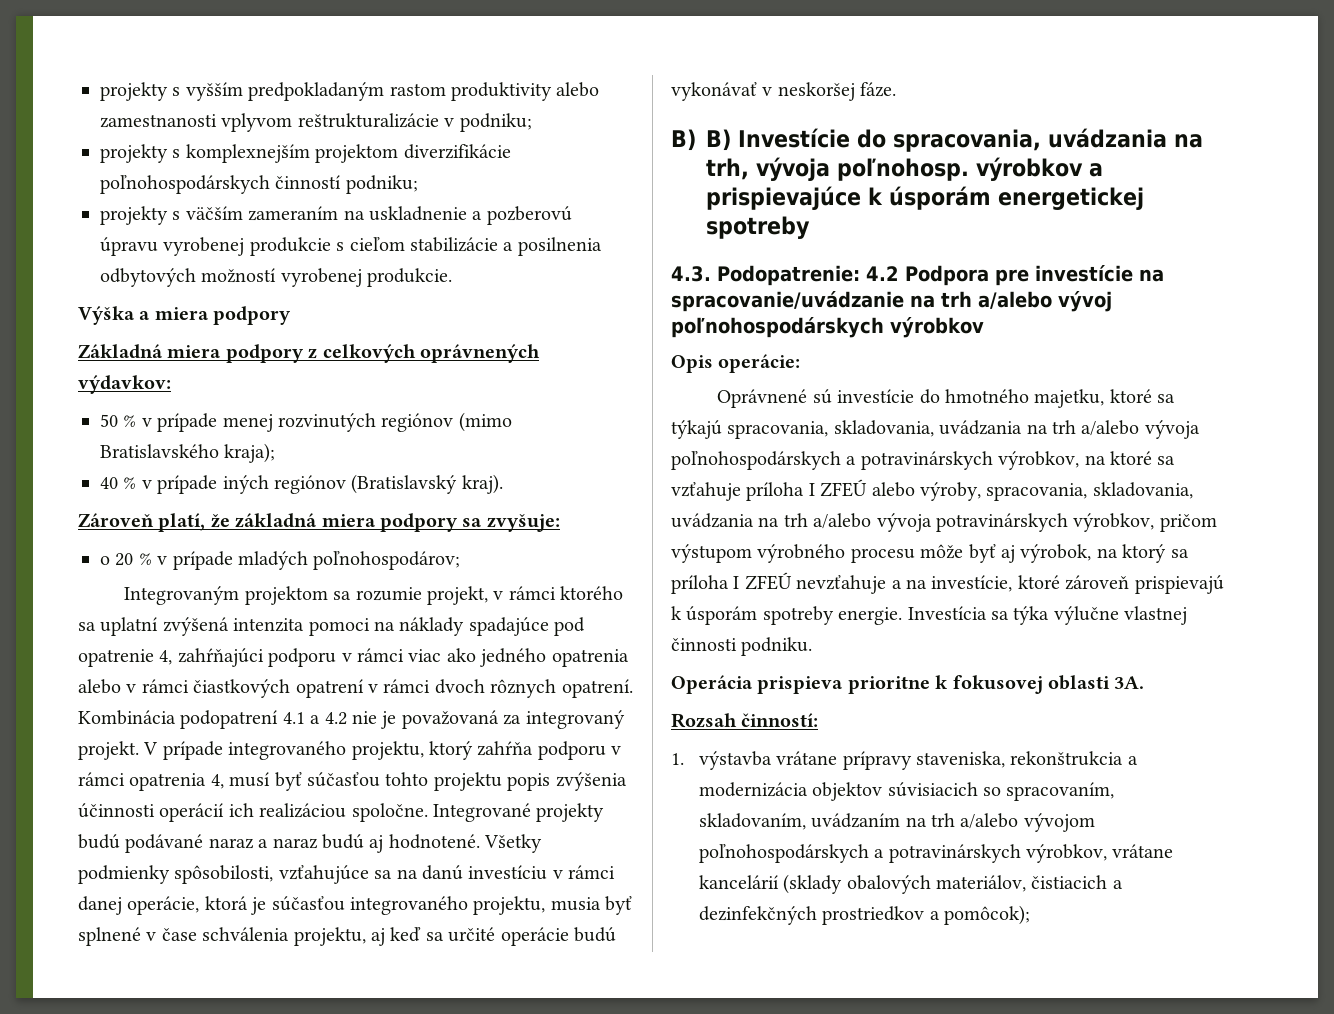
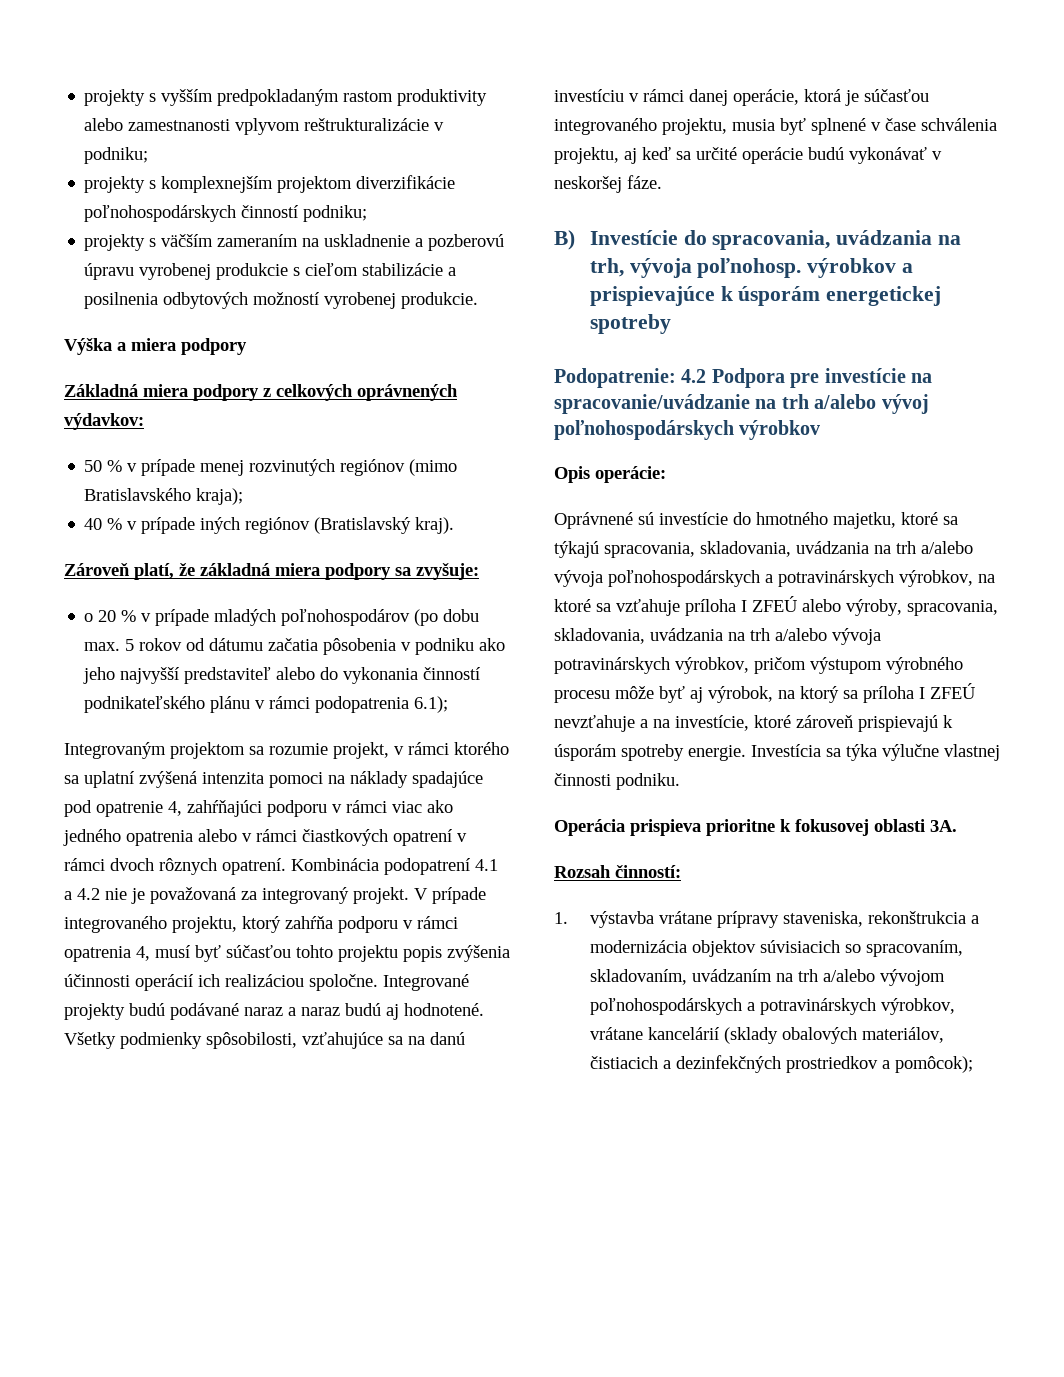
- o 20 % v prípade mladých poľnohospodárov;
+ o 20 % v prípade mladých poľnohospodárov (po dobu max. 5 rokov od dátumu začatia pôsobenia v podniku ako jeho najvyšší predstaviteľ alebo do vykonania činností podnikateľského plánu v rámci podopatrenia 6.1);
- B) B) Investície do spracovania, uvádzania na trh, vývoja poľnohosp. výrobkov a prispievajúce k úsporám energetickej spotreby
+ B) Investície do spracovania, uvádzania na trh, vývoja poľnohosp. výrobkov a prispievajúce k úsporám energetickej spotreby
- 4.3. Podopatrenie: 4.2 Podpora pre investície na spracovanie/uvádzanie na trh a/alebo vývoj poľnohospodárskych výrobkov
+ Podopatrenie: 4.2 Podpora pre investície na spracovanie/uvádzanie na trh a/alebo vývoj poľnohospodárskych výrobkov

